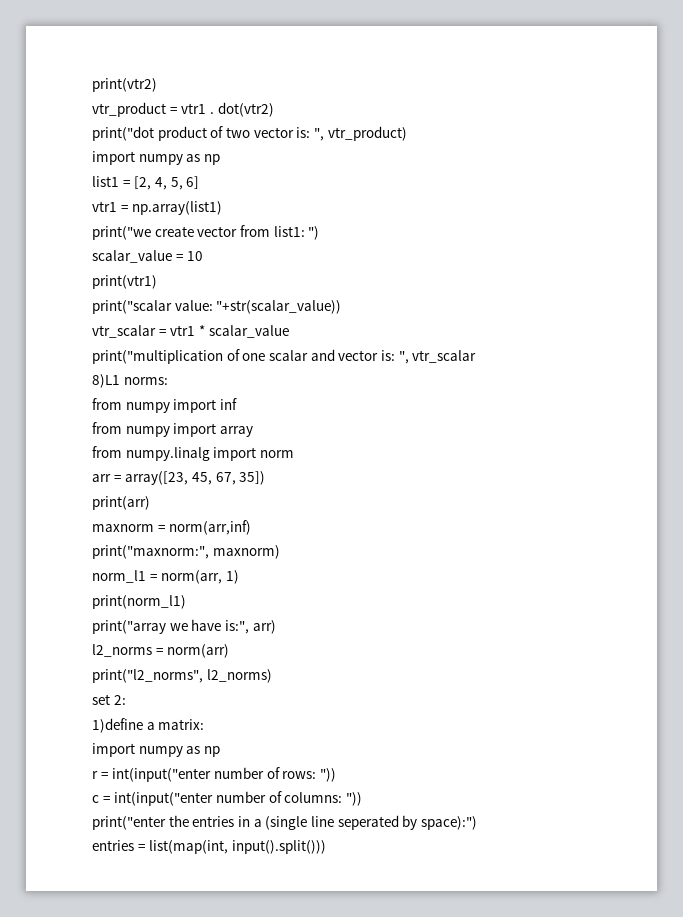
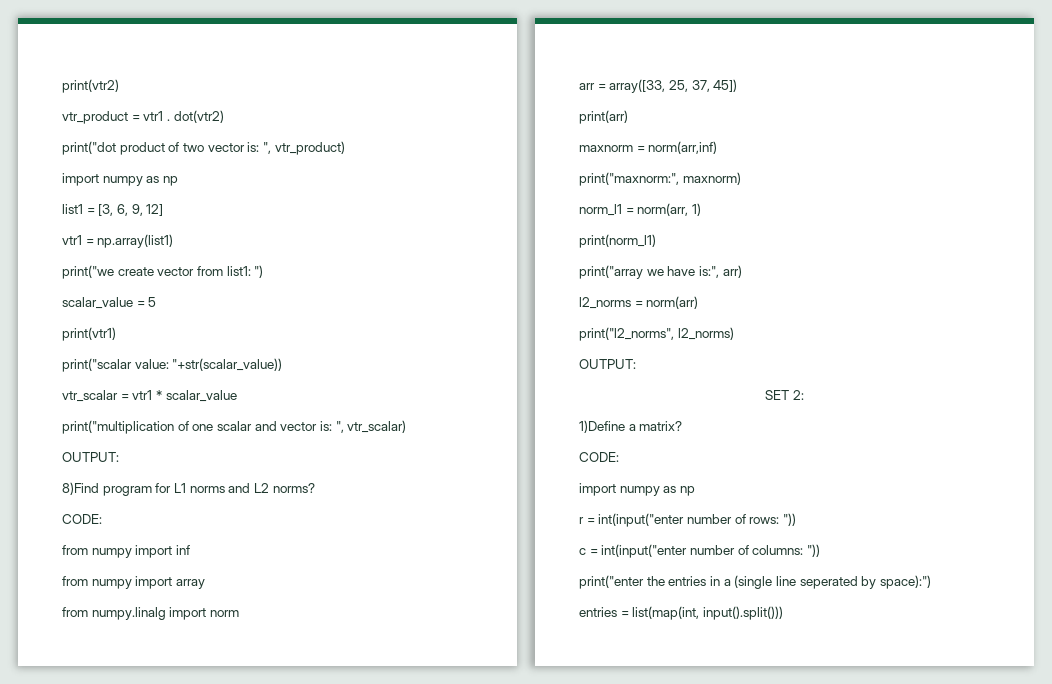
- list1 = [2, 4, 5, 6]
+ list1 = [3, 6, 9, 12]
- scalar_value = 10
+ scalar_value = 5
- print("multiplication of one scalar and vector is: ", vtr_scalar
- 8)L1 norms:
+ print("multiplication of one scalar and vector is: ", vtr_scalar)
+ OUTPUT:
+ 8)Find program for L1 norms and L2 norms?
+ CODE:
- arr = array([23, 45, 67, 35])
+ arr = array([33, 25, 37, 45])
  print("l2_norms", l2_norms)
- set 2:
+ OUTPUT:
+ SET 2:
- 1)define a matrix:
+ 1)Define a matrix?
+ CODE:

